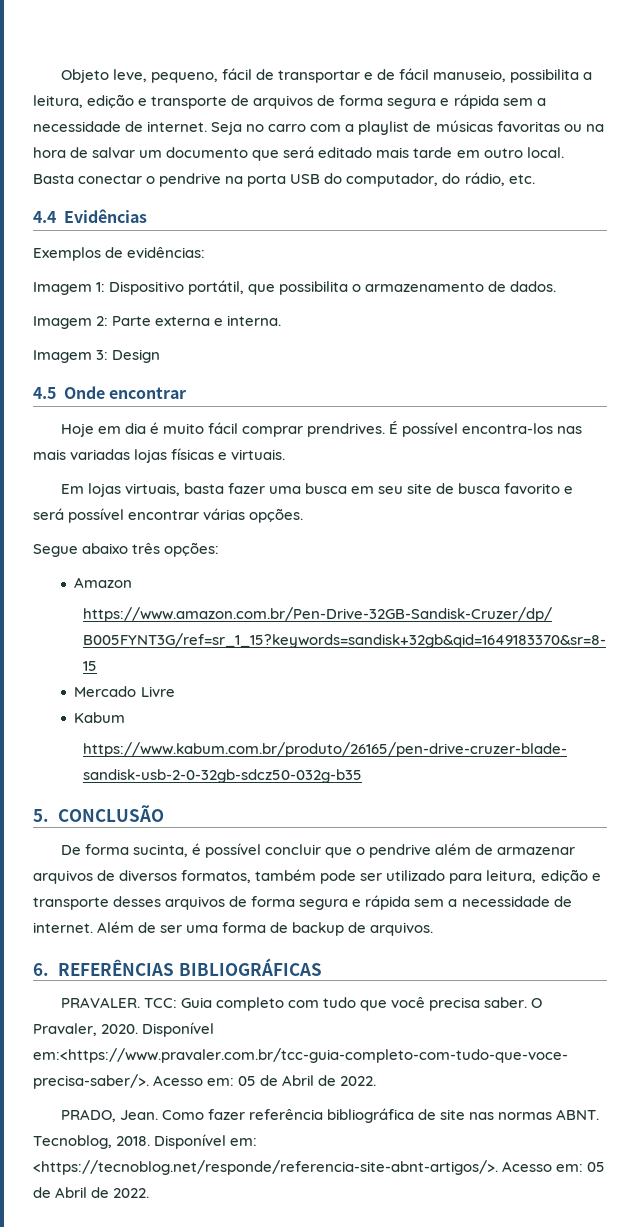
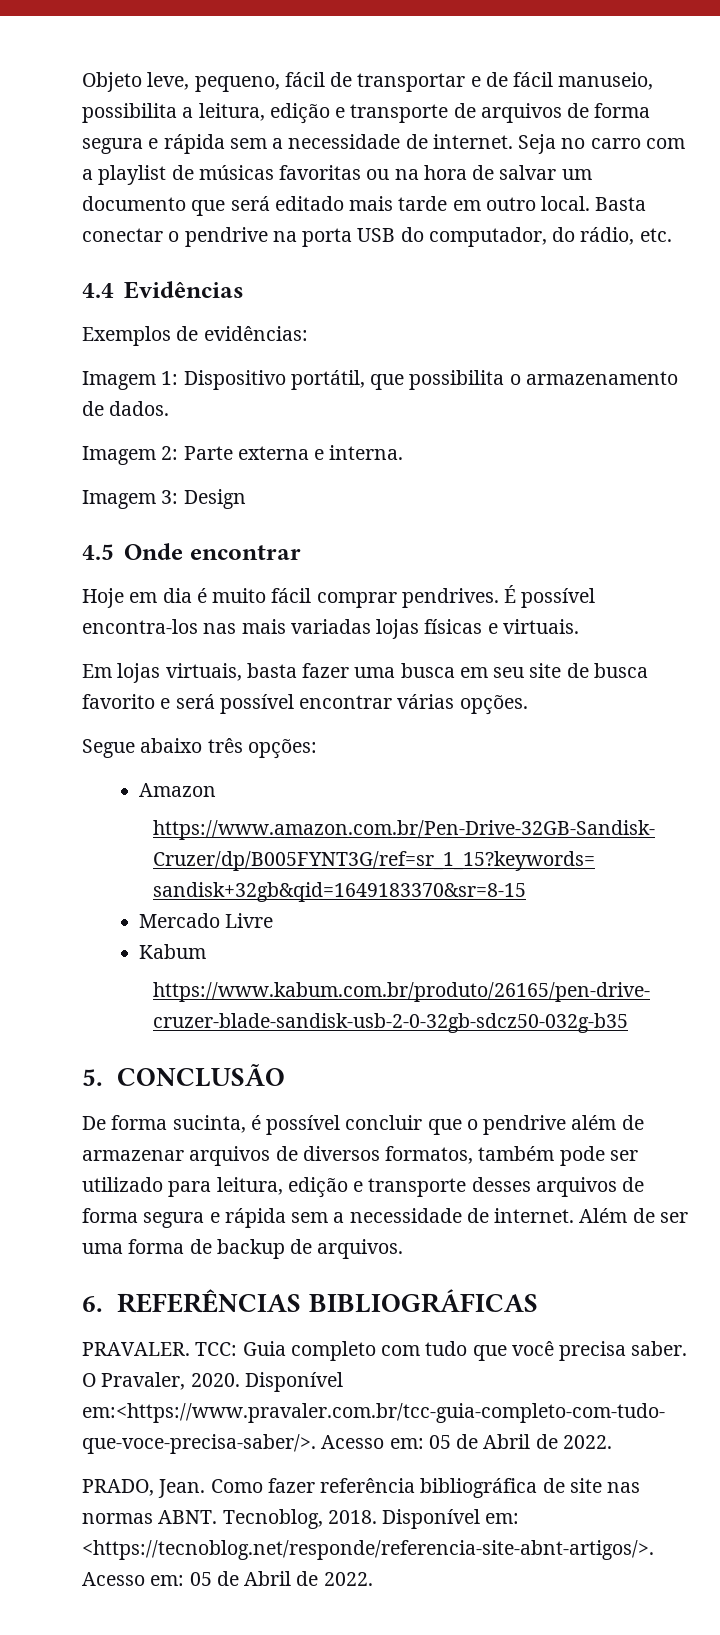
- Hoje em dia é muito fácil comprar prendrives.
+ Hoje em dia é muito fácil comprar pendrives.

